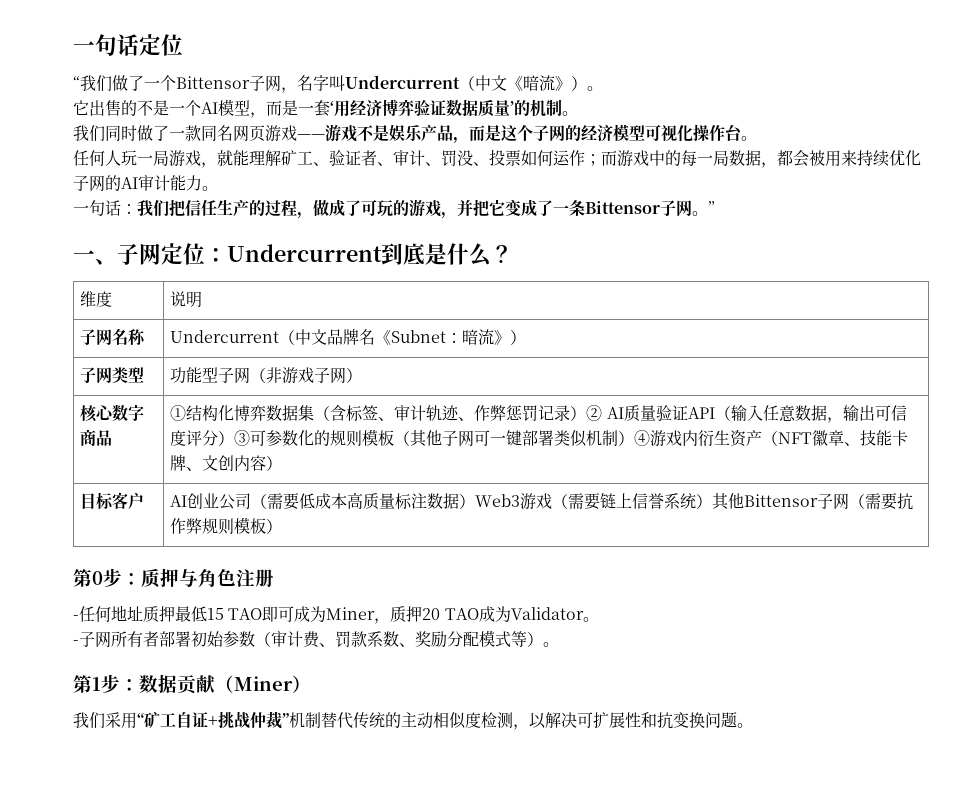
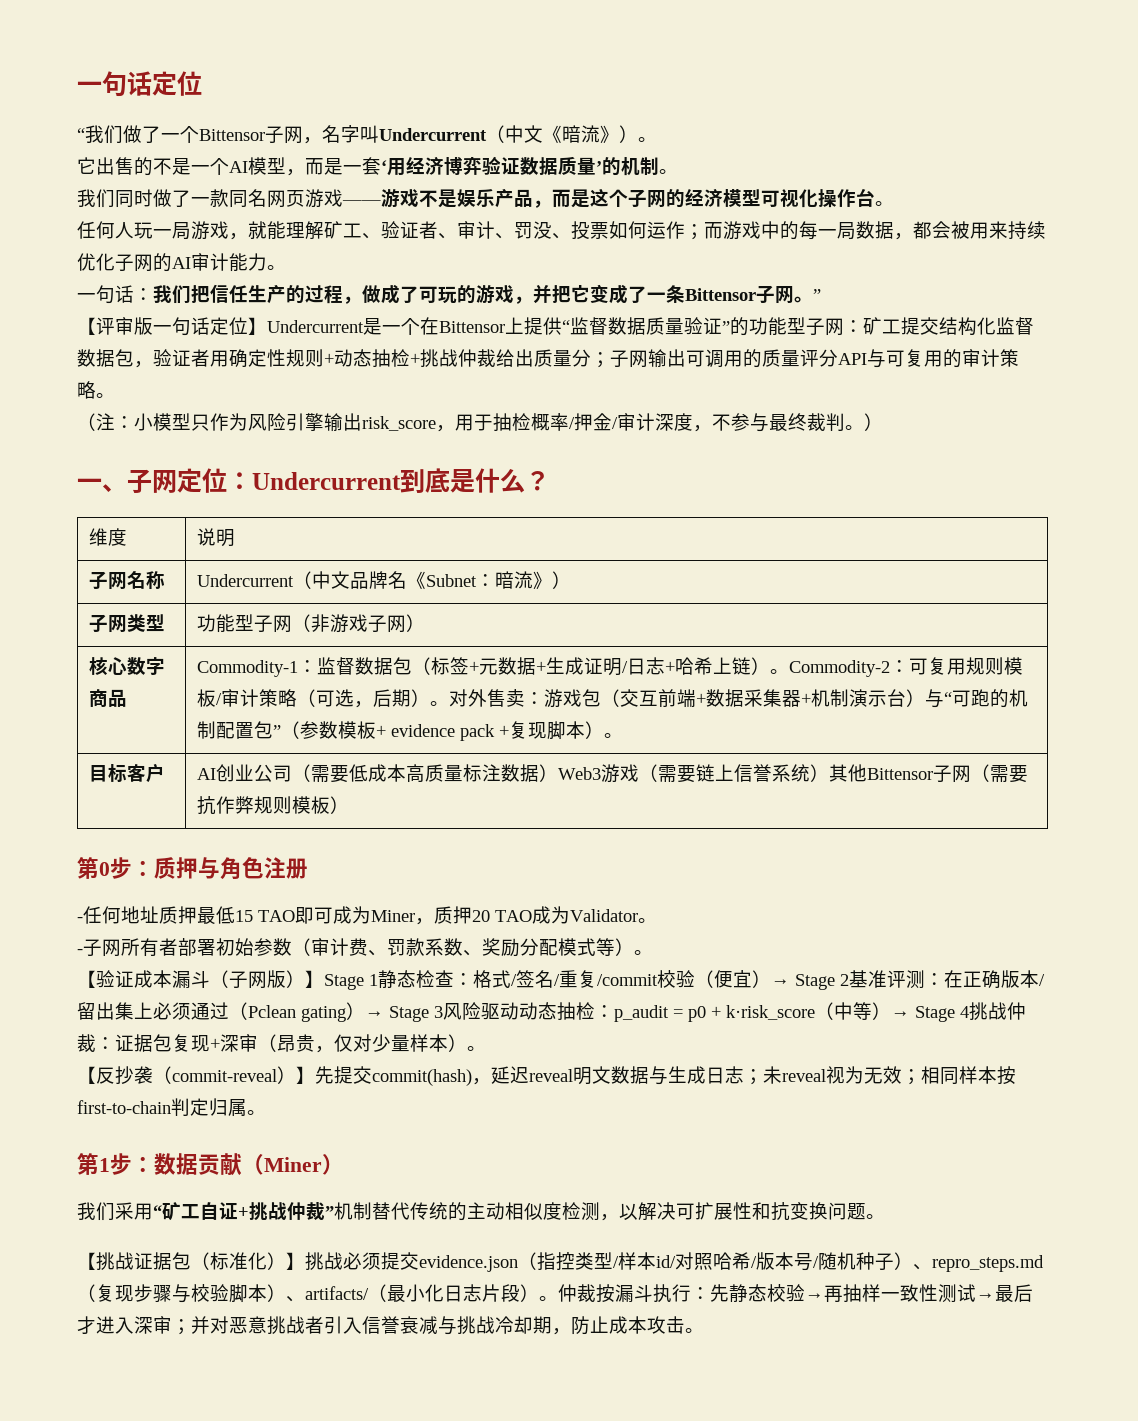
+ 【评审版一句话定位】Undercurrent是一个在Bittensor上提供“监督数据质量验证”的功能型子网：矿工提交结构化监督数据包，验证者用确定性规则+动态抽检+挑战仲裁给出质量分；子网输出可调用的质量评分API与可复用的审计策略。
+ （注：小模型只作为风险引擎输出risk_score，用于抽检概率/押金/审计深度，不参与最终裁判。）
- ①结构化博弈数据集（含标签、审计轨迹、作弊惩罚记录）② AI质量验证API（输入任意数据，输出可信度评分）③可参数化的规则模板（其他子网可一键部署类似机制）④游戏内衍生资产（NFT徽章、技能卡牌、文创内容）
+ Commodity-1：监督数据包（标签+元数据+生成证明/日志+哈希上链）。Commodity-2：可复用规则模板/审计策略（可选，后期）。对外售卖：游戏包（交互前端+数据采集器+机制演示台）与“可跑的机制配置包”（参数模板+ evidence pack +复现脚本）。
+ 【验证成本漏斗（子网版）】Stage 1静态检查：格式/签名/重复/commit校验（便宜）→ Stage 2基准评测：在正确版本/留出集上必须通过（Pclean gating）→ Stage 3风险驱动动态抽检：p_audit = p0 + k·risk_score（中等）→ Stage 4挑战仲裁：证据包复现+深审（昂贵，仅对少量样本）。
+ 【反抄袭（commit-reveal）】先提交commit(hash)，延迟reveal明文数据与生成日志；未reveal视为无效；相同样本按first-to-chain判定归属。
+ 【挑战证据包（标准化）】挑战必须提交evidence.json（指控类型/样本id/对照哈希/版本号/随机种子）、repro_steps.md（复现步骤与校验脚本）、artifacts/（最小化日志片段）。仲裁按漏斗执行：先静态校验→再抽样一致性测试→最后才进入深审；并对恶意挑战者引入信誉衰减与挑战冷却期，防止成本攻击。

